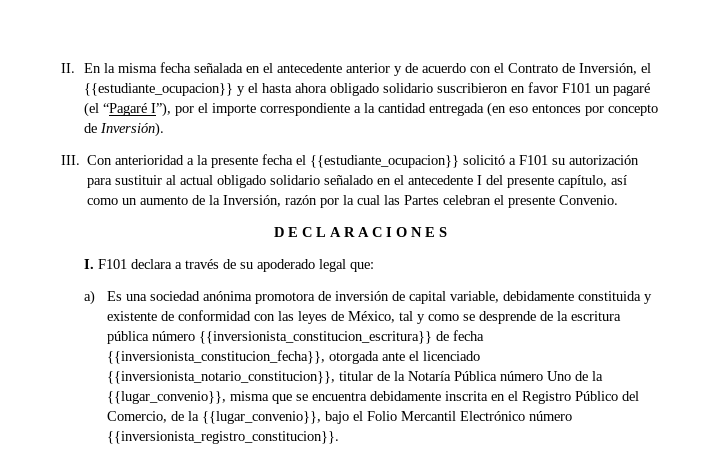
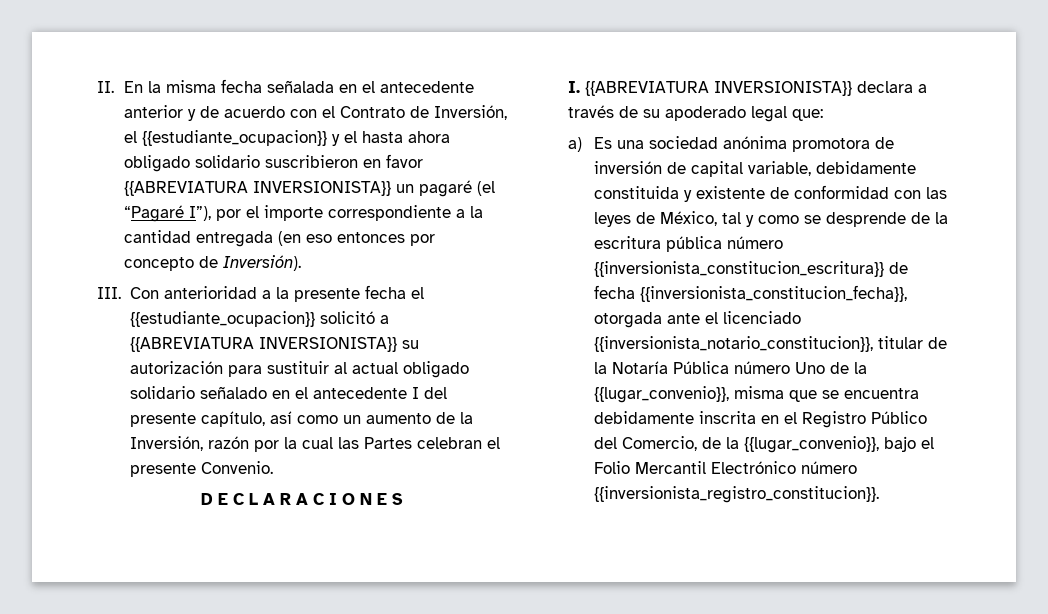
- II. En la misma fecha señalada en el antecedente anterior y de acuerdo con el Contrato de Inversión, el {{estudiante_ocupacion}} y el hasta ahora obligado solidario suscribieron en favor F101 un pagaré (el “Pagaré I”), por el importe correspondiente a la cantidad entregada (en eso entonces por concepto de Inversión).
+ II. En la misma fecha señalada en el antecedente anterior y de acuerdo con el Contrato de Inversión, el {{estudiante_ocupacion}} y el hasta ahora obligado solidario suscribieron en favor {{ABREVIATURA INVERSIONISTA}} un pagaré (el “Pagaré I”), por el importe correspondiente a la cantidad entregada (en eso entonces por concepto de Inversión).
- III. Con anterioridad a la presente fecha el {{estudiante_ocupacion}} solicitó a F101 su autorización para sustituir al actual obligado solidario señalado en el antecedente I del presente capítulo, así como un aumento de la Inversión, razón por la cual las Partes celebran el presente Convenio.
+ III. Con anterioridad a la presente fecha el {{estudiante_ocupacion}} solicitó a {{ABREVIATURA INVERSIONISTA}} su autorización para sustituir al actual obligado solidario señalado en el antecedente I del presente capítulo, así como un aumento de la Inversión, razón por la cual las Partes celebran el presente Convenio.
- I. F101 declara a través de su apoderado legal que:
+ I. {{ABREVIATURA INVERSIONISTA}} declara a través de su apoderado legal que:

